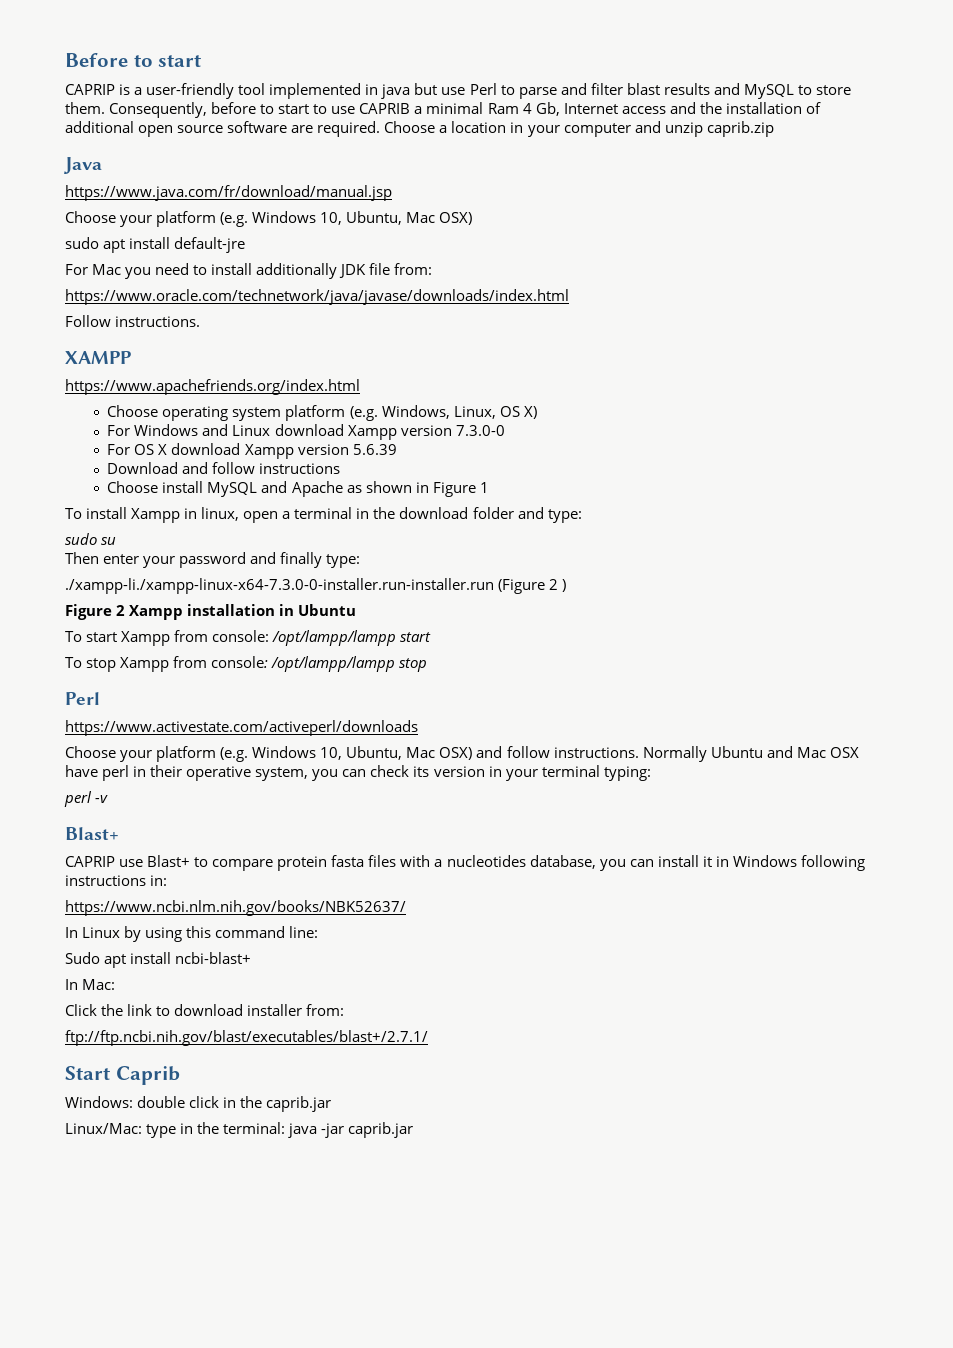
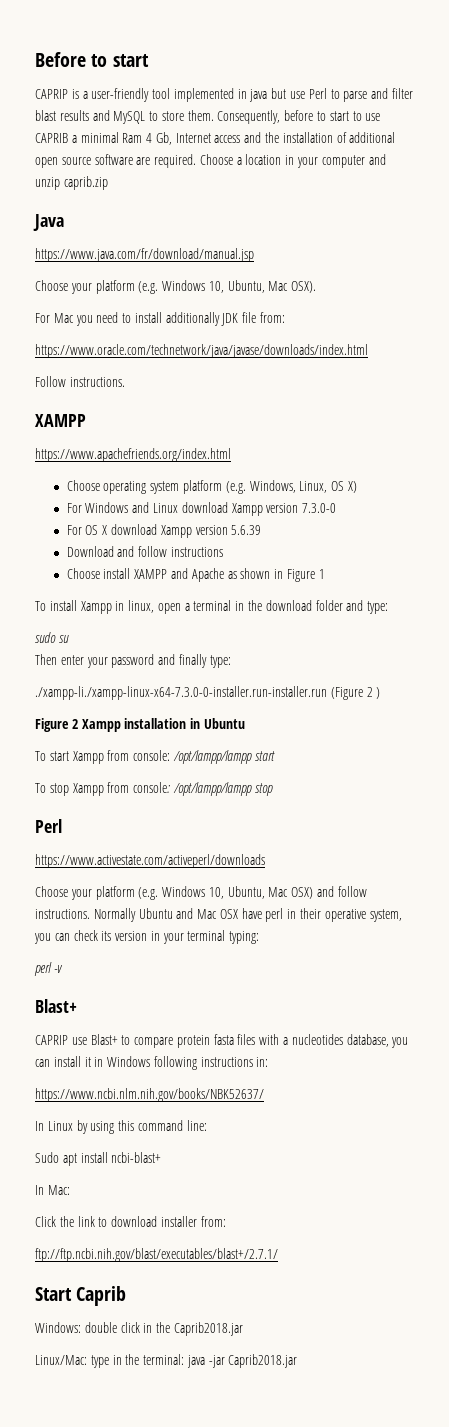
  https://www.java.com/fr/download/manual.jsp
- Choose your platform (e.g. Windows 10, Ubuntu, Mac OSX)
- sudo apt install default-jre
+ Choose your platform (e.g. Windows 10, Ubuntu, Mac OSX).
- Choose install MySQL and Apache as shown in Figure 1
+ Choose install XAMPP and Apache as shown in Figure 1
- Windows: double click in the caprib.jar
+ Windows: double click in the Caprib2018.jar
- Linux/Mac: type in the terminal: java -jar caprib.jar
+ Linux/Mac: type in the terminal: java -jar Caprib2018.jar

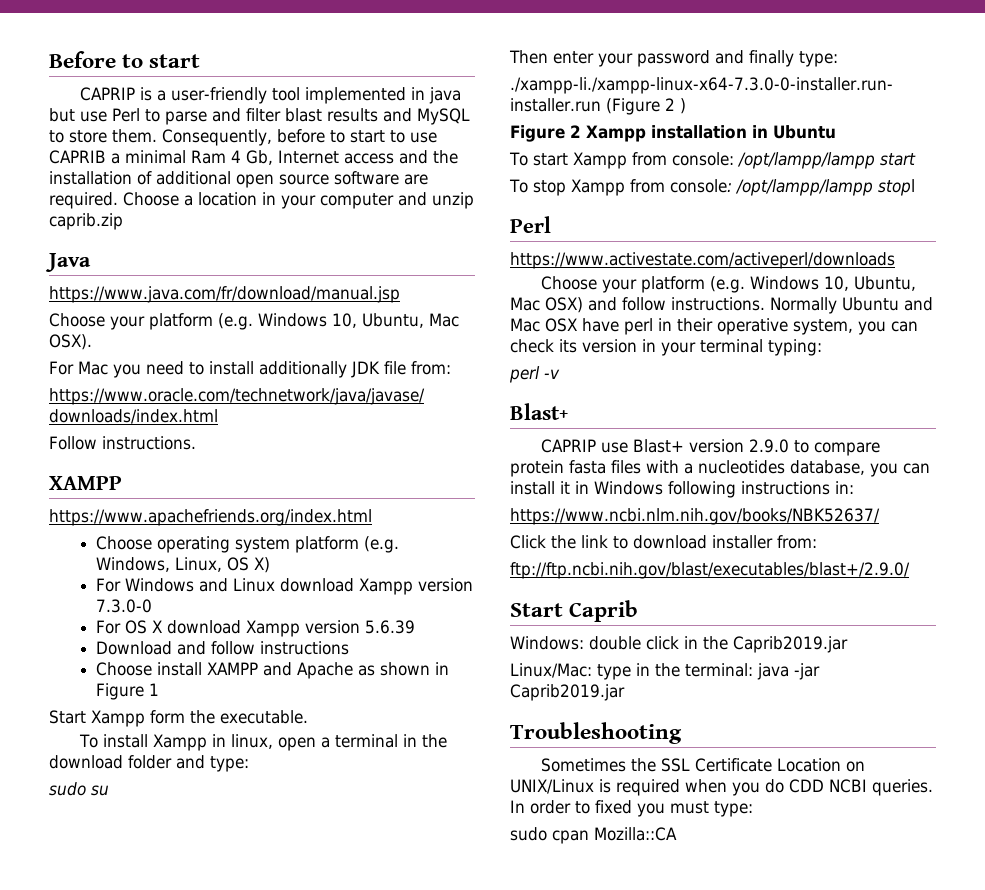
+ Start Xampp form the executable.
- To stop Xampp from console: /opt/lampp/lampp stop
+ To stop Xampp from console: /opt/lampp/lampp stopl
- CAPRIP use Blast+ to compare protein fasta files with a nucleotides database, you can install it in Windows following instructions in:
+ CAPRIP use Blast+ version 2.9.0 to compare protein fasta files with a nucleotides database, you can install it in Windows following instructions in:
- In Linux by using this command line:
- Sudo apt install ncbi-blast+
- In Mac:
- ftp://ftp.ncbi.nih.gov/blast/executables/blast+/2.7.1/
+ ftp://ftp.ncbi.nih.gov/blast/executables/blast+/2.9.0/
- Windows: double click in the Caprib2018.jar
+ Windows: double click in the Caprib2019.jar
- Linux/Mac: type in the terminal: java -jar Caprib2018.jar
+ Linux/Mac: type in the terminal: java -jar Caprib2019.jar
+ Troubleshooting
+ Sometimes the SSL Certificate Location on UNIX/Linux is required when you do CDD NCBI queries. In order to fixed you must type:
+ sudo cpan Mozilla::CA

